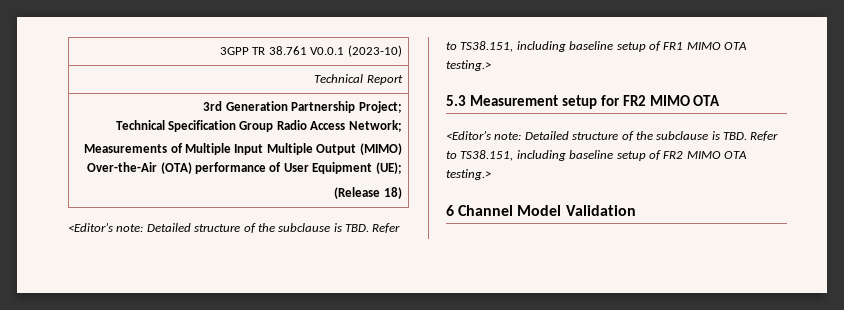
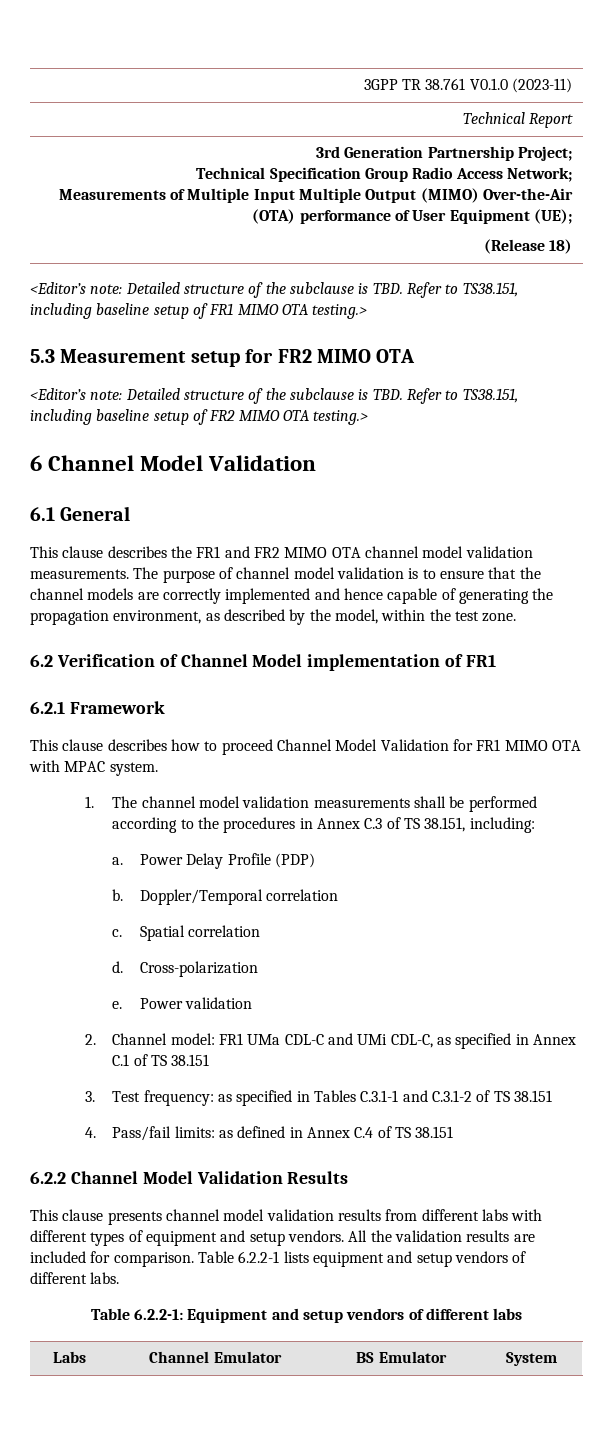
- 3GPP TR 38.761 V0.0.1 (2023-10)
+ 3GPP TR 38.761 V0.1.0 (2023-11)
+ 6.1 General
+ This clause describes the FR1 and FR2 MIMO OTA channel model validation measurements. The purpose of channel model validation is to ensure that the channel models are correctly implemented and hence capable of generating the propagation environment, as described by the model, within the test zone.
+ 6.2 Verification of Channel Model implementation of FR1
+ 6.2.1 Framework
+ This clause describes how to proceed Channel Model Validation for FR1 MIMO OTA with MPAC system.
+ 1. The channel model validation measurements shall be performed according to the procedures in Annex C.3 of TS 38.151, including:
+ a. Power Delay Profile (PDP)
+ b. Doppler/Temporal correlation
+ c. Spatial correlation
+ d. Cross-polarization
+ e. Power validation
+ 2. Channel model: FR1 UMa CDL-C and UMi CDL-C, as specified in Annex C.1 of TS 38.151
+ 3. Test frequency: as specified in Tables C.3.1-1 and C.3.1-2 of TS 38.151
+ 4. Pass/fail limits: as defined in Annex C.4 of TS 38.151
+ 6.2.2 Channel Model Validation Results
+ This clause presents channel model validation results from different labs with different types of equipment and setup vendors. All the validation results are included for comparison. Table 6.2.2-1 lists equipment and setup vendors of different labs.
+ Table 6.2.2-1: Equipment and setup vendors of different labs
+ Labs | Channel Emulator | BS Emulator | System

